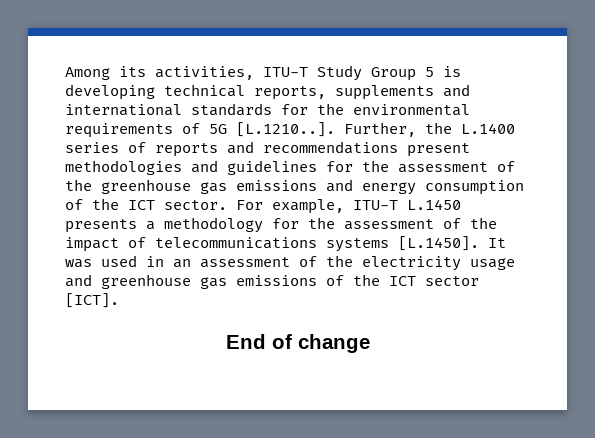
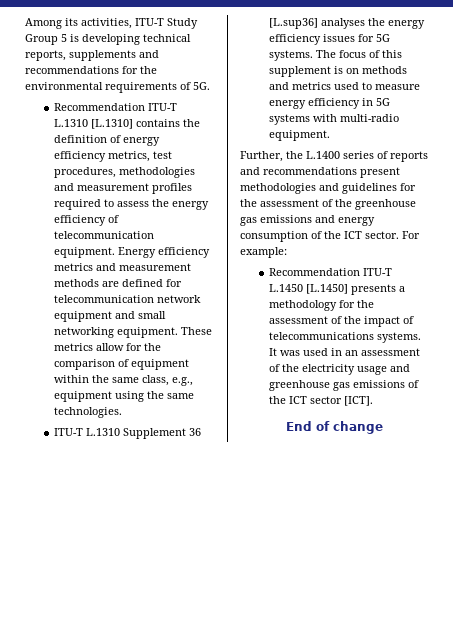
- Among its activities, ITU-T Study Group 5 is developing technical reports, supplements and international standards for the environmental requirements of 5G [L.1210..]. Further, the L.1400 series of reports and recommendations present methodologies and guidelines for the assessment of the greenhouse gas emissions and energy consumption of the ICT sector.
+ Among its activities, ITU-T Study Group 5 is developing technical reports, supplements and recommendations for the environmental requirements of 5G.
+ Recommendation ITU-T L.1310 [L.1310] contains the definition of energy efficiency metrics, test procedures, methodologies and measurement profiles required to assess the energy efficiency of telecommunication equipment. Energy efficiency metrics and measurement methods are defined for telecommunication network equipment and small networking equipment. These metrics allow for the comparison of equipment within the same class, e.g., equipment using the same technologies.
+ ITU-T L.1310 Supplement 36 [L.sup36] analyses the energy efficiency issues for 5G systems. The focus of this supplement is on methods and metrics used to measure energy efficiency in 5G systems with multi-radio equipment.
+ Further, the L.1400 series of reports and recommendations present methodologies and guidelines for the assessment of the greenhouse gas emissions and energy consumption of the ICT sector.
- For example, ITU-T L.1450 presents a methodology for the assessment of the impact of telecommunications systems [L.1450]. It was used in an assessment of the electricity usage and greenhouse gas emissions of the ICT sector [ICT].
+ For example:
+ Recommendation ITU-T L.1450 [L.1450] presents a methodology for the assessment of the impact of telecommunications systems. It was used in an assessment of the electricity usage and greenhouse gas emissions of the ICT sector [ICT].

